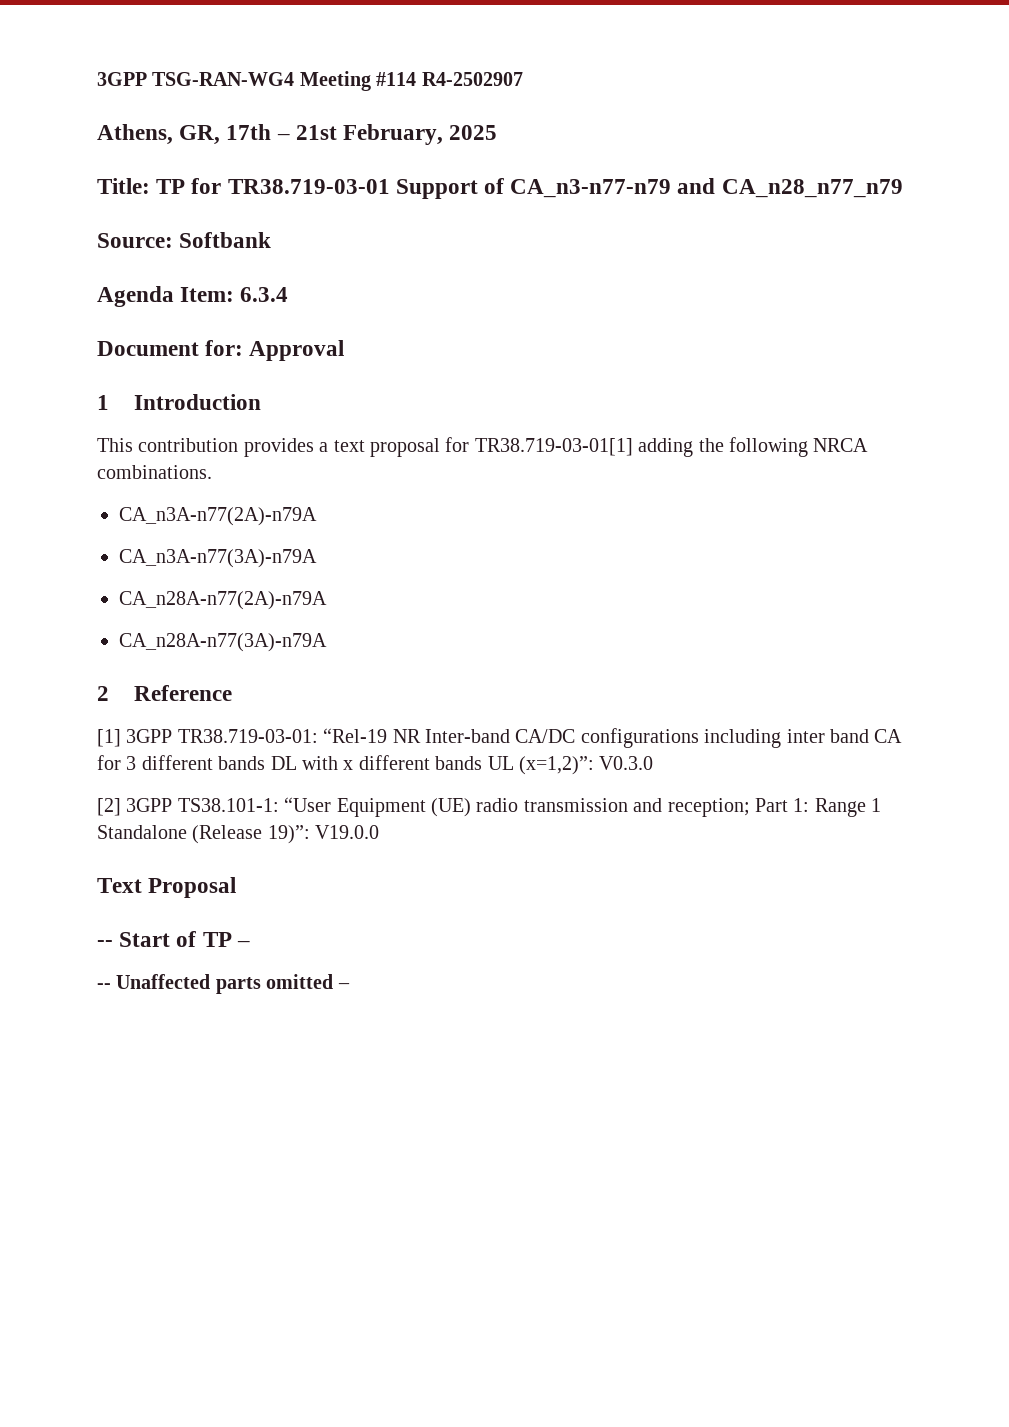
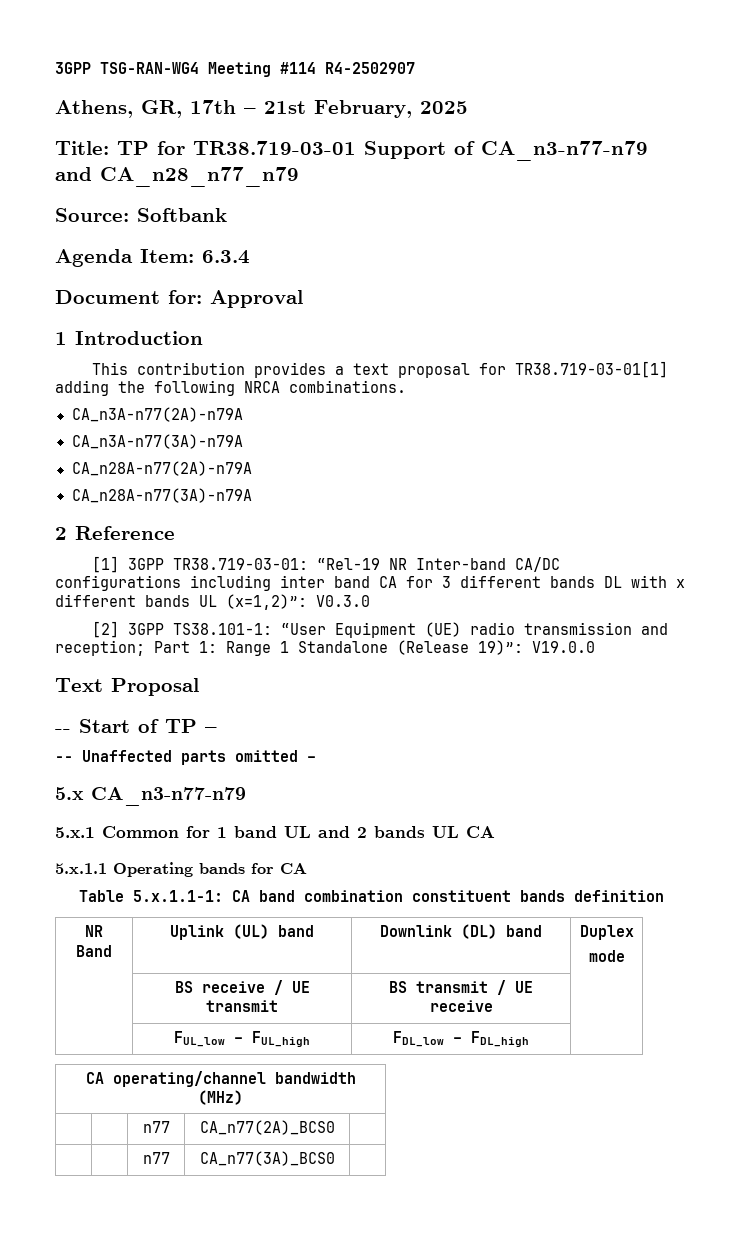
+ 5.x CA_n3-n77-n79
+ 5.x.1 Common for 1 band UL and 2 bands UL CA
+ 5.x.1.1 Operating bands for CA
+ Table 5.x.1.1-1: CA band combination constituent bands definition
+ NR Band | Uplink (UL) band | Downlink (DL) band | Duplex
+ mode
+ | BS receive / UE transmit | BS transmit / UE receive |
+ | FUL_low – FUL_high | FDL_low – FDL_high |
+ CA operating/channel bandwidth (MHz)
+ | | n77 | CA_n77(2A)_BCS0 |
+ | | n77 | CA_n77(3A)_BCS0 |

